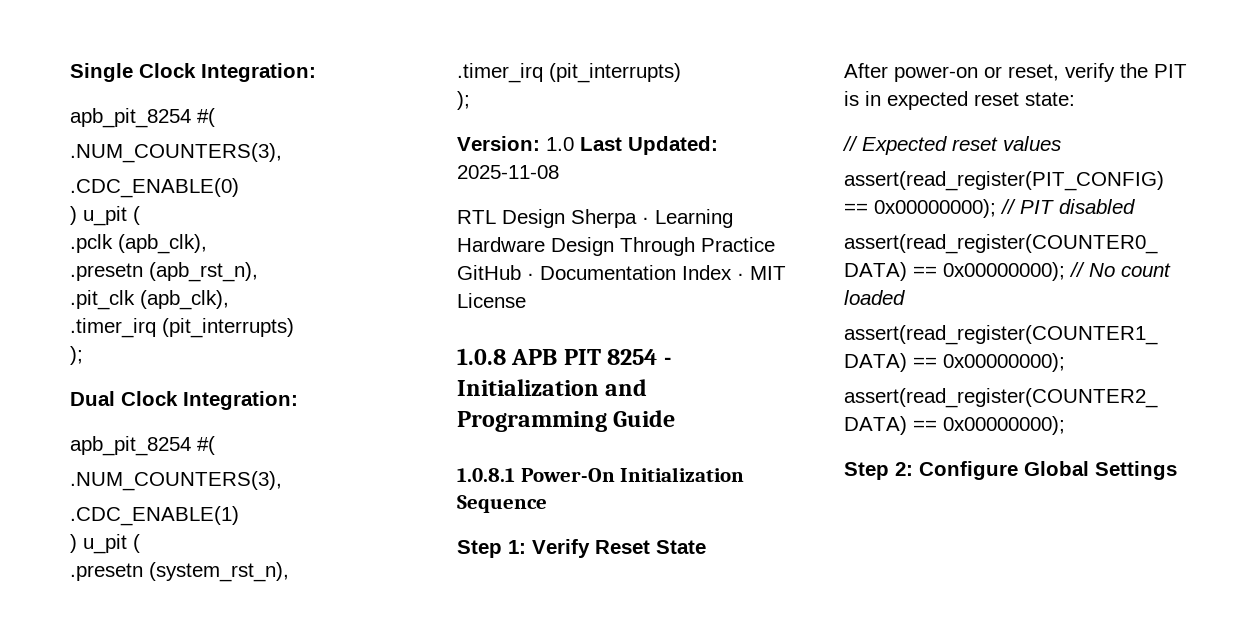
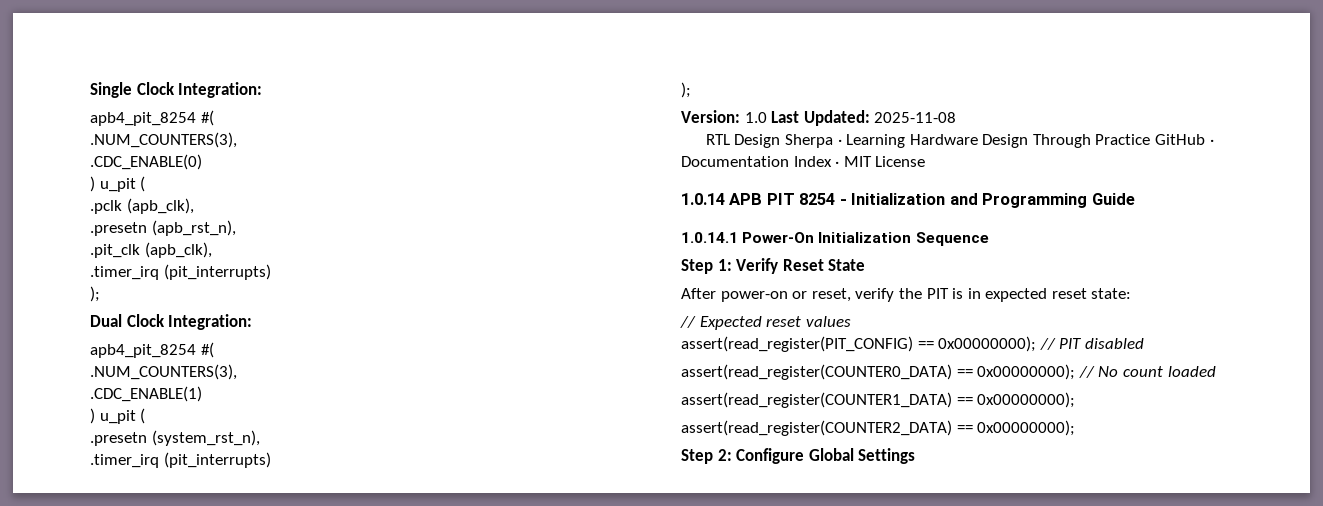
  Single Clock Integration:
- apb_pit_8254 #(
+ apb4_pit_8254 #(
  Dual Clock Integration:
- apb_pit_8254 #(
+ apb4_pit_8254 #(
- 1.0.8 APB PIT 8254 - Initialization and Programming Guide
+ 1.0.14 APB PIT 8254 - Initialization and Programming Guide
- 1.0.8.1 Power-On Initialization Sequence
+ 1.0.14.1 Power-On Initialization Sequence

